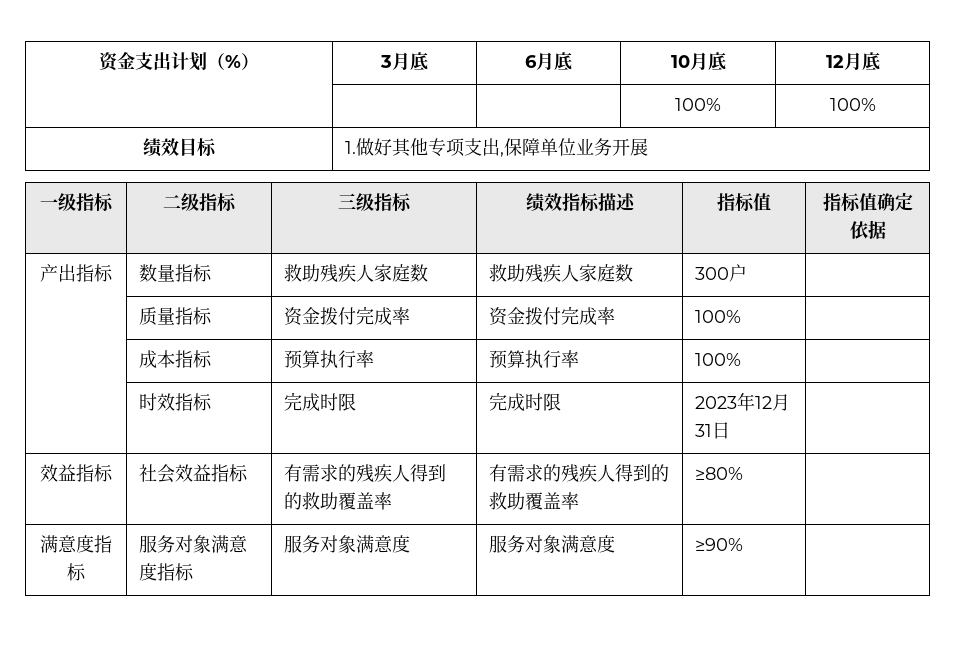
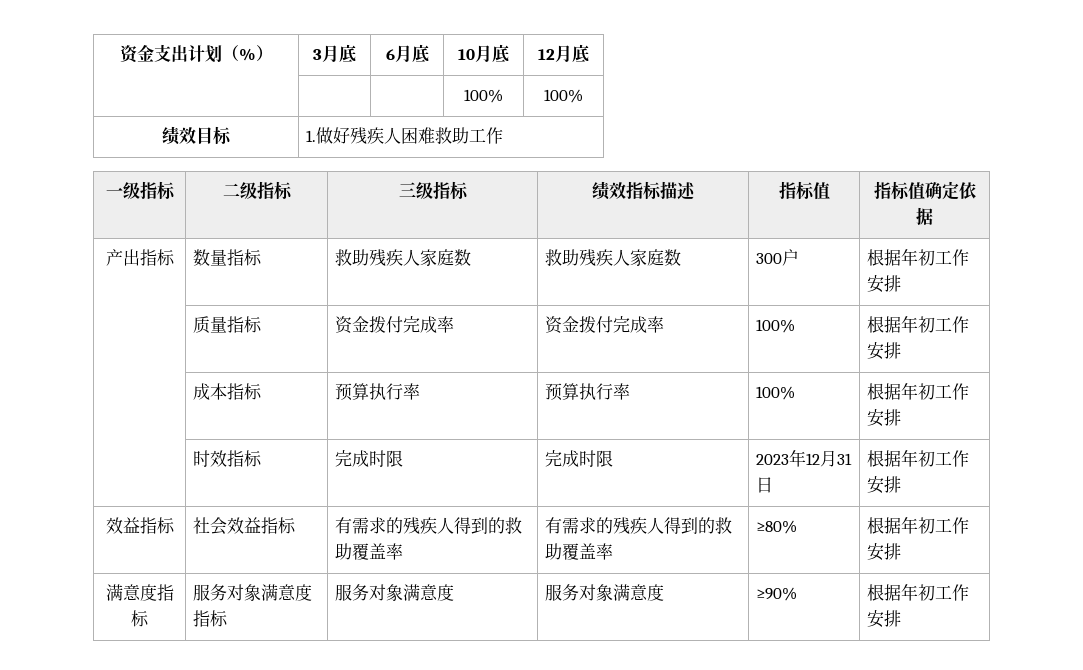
- 绩效目标 | 1.做好其他专项支出,保障单位业务开展
+ 绩效目标 | 1.做好残疾人困难救助工作
- 产出指标 | 数量指标 | 救助残疾人家庭数 | 救助残疾人家庭数 | 300户 |
+ 产出指标 | 数量指标 | 救助残疾人家庭数 | 救助残疾人家庭数 | 300户 | 根据年初工作安排
- | 质量指标 | 资金拨付完成率 | 资金拨付完成率 | 100% |
+ | 质量指标 | 资金拨付完成率 | 资金拨付完成率 | 100% | 根据年初工作安排
- | 成本指标 | 预算执行率 | 预算执行率 | 100% |
+ | 成本指标 | 预算执行率 | 预算执行率 | 100% | 根据年初工作安排
- | 时效指标 | 完成时限 | 完成时限 | 2023年12月31日 |
+ | 时效指标 | 完成时限 | 完成时限 | 2023年12月31日 | 根据年初工作安排
- 效益指标 | 社会效益指标 | 有需求的残疾人得到的救助覆盖率 | 有需求的残疾人得到的救助覆盖率 | ≥80% |
+ 效益指标 | 社会效益指标 | 有需求的残疾人得到的救助覆盖率 | 有需求的残疾人得到的救助覆盖率 | ≥80% | 根据年初工作安排
- 满意度指标 | 服务对象满意度指标 | 服务对象满意度 | 服务对象满意度 | ≥90% |
+ 满意度指标 | 服务对象满意度指标 | 服务对象满意度 | 服务对象满意度 | ≥90% | 根据年初工作安排

